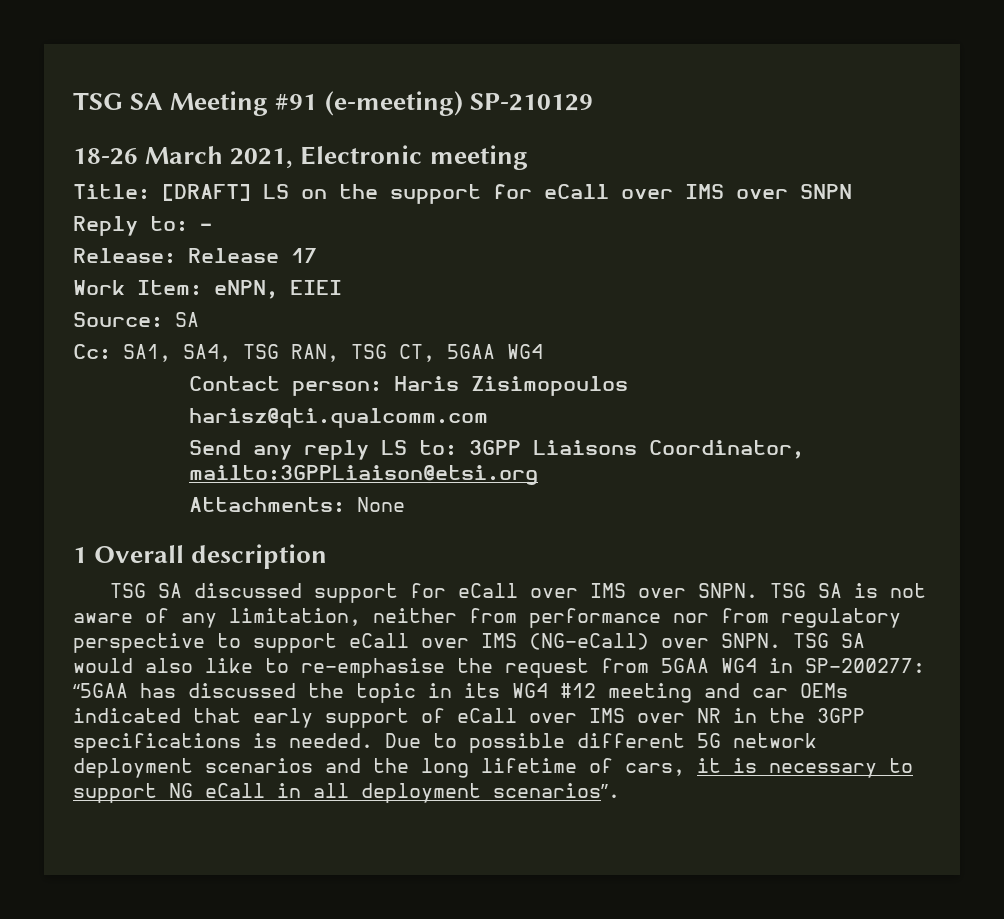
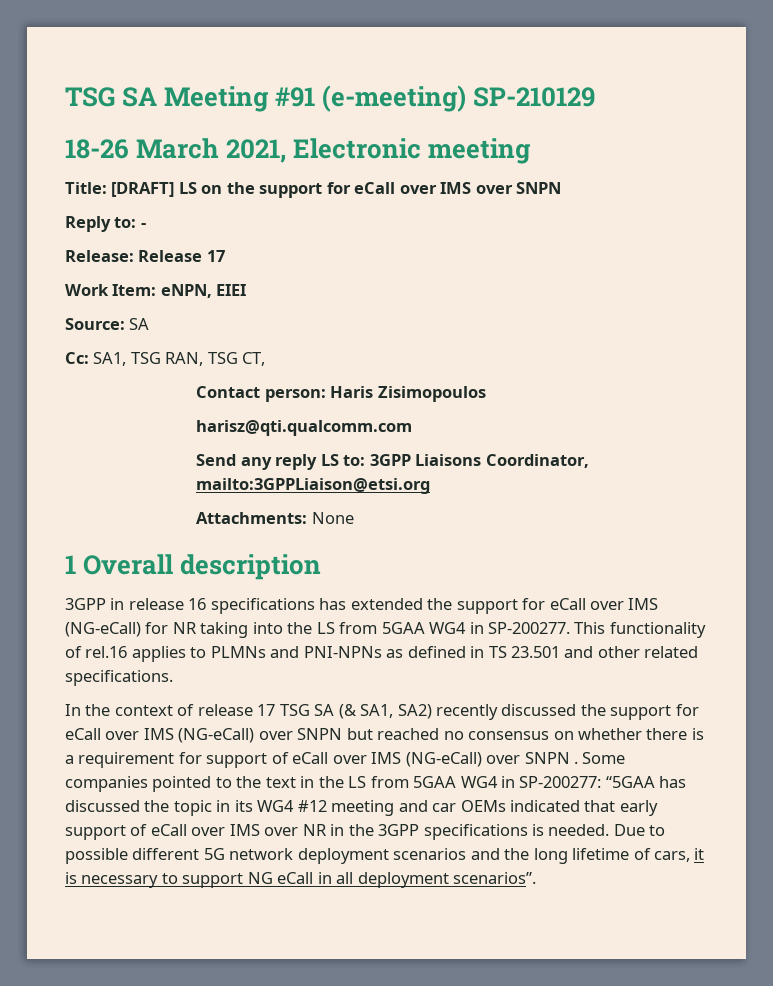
- Cc: SA1, SA4, TSG RAN, TSG CT, 5GAA WG4
+ Cc: SA1, TSG RAN, TSG CT,
- TSG SA discussed support for eCall over IMS over SNPN. TSG SA is not aware of any limitation, neither from performance nor from regulatory perspective to support eCall over IMS (NG-eCall) over SNPN. TSG SA would also like to re-emphasise the request from 5GAA WG4 in SP-200277: “5GAA has discussed the topic in its WG4 #12 meeting and car OEMs indicated that early support of eCall over IMS over NR in the 3GPP specifications is needed.
+ 3GPP in release 16 specifications has extended the support for eCall over IMS (NG-eCall) for NR taking into the LS from 5GAA WG4 in SP-200277. This functionality of rel.16 applies to PLMNs and PNI-NPNs as defined in TS 23.501 and other related specifications.
+ In the context of release 17 TSG SA (& SA1, SA2) recently discussed the support for eCall over IMS (NG-eCall) over SNPN but reached no consensus on whether there is a requirement for support of eCall over IMS (NG-eCall) over SNPN . Some companies pointed to the text in the LS from 5GAA WG4 in SP-200277: “5GAA has discussed the topic in its WG4 #12 meeting and car OEMs indicated that early support of eCall over IMS over NR in the 3GPP specifications is needed.

